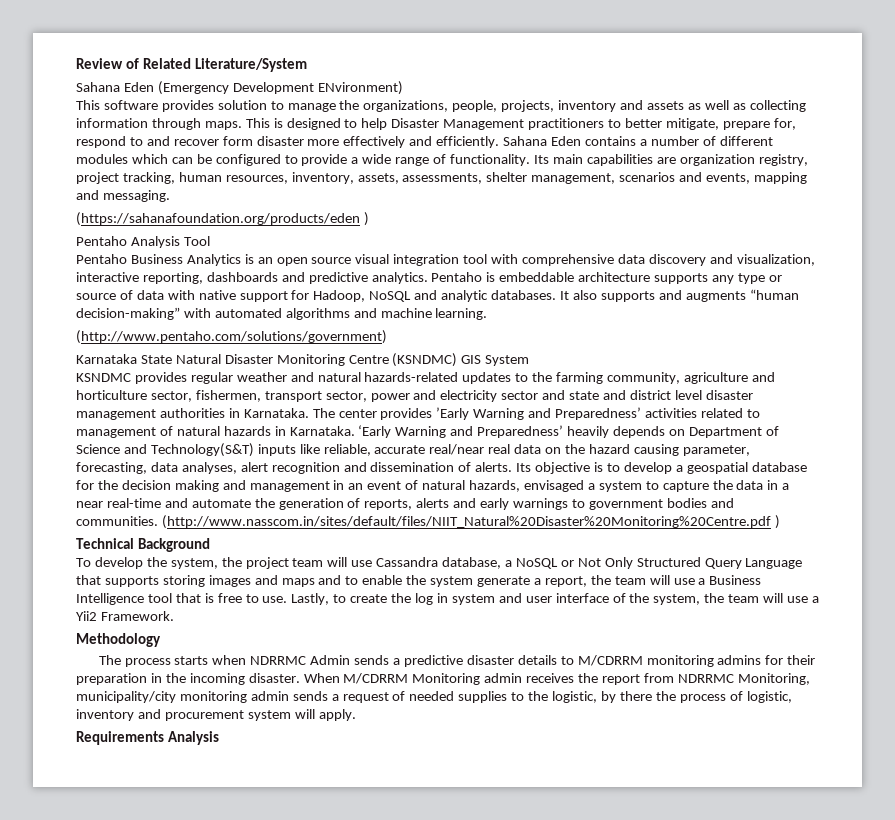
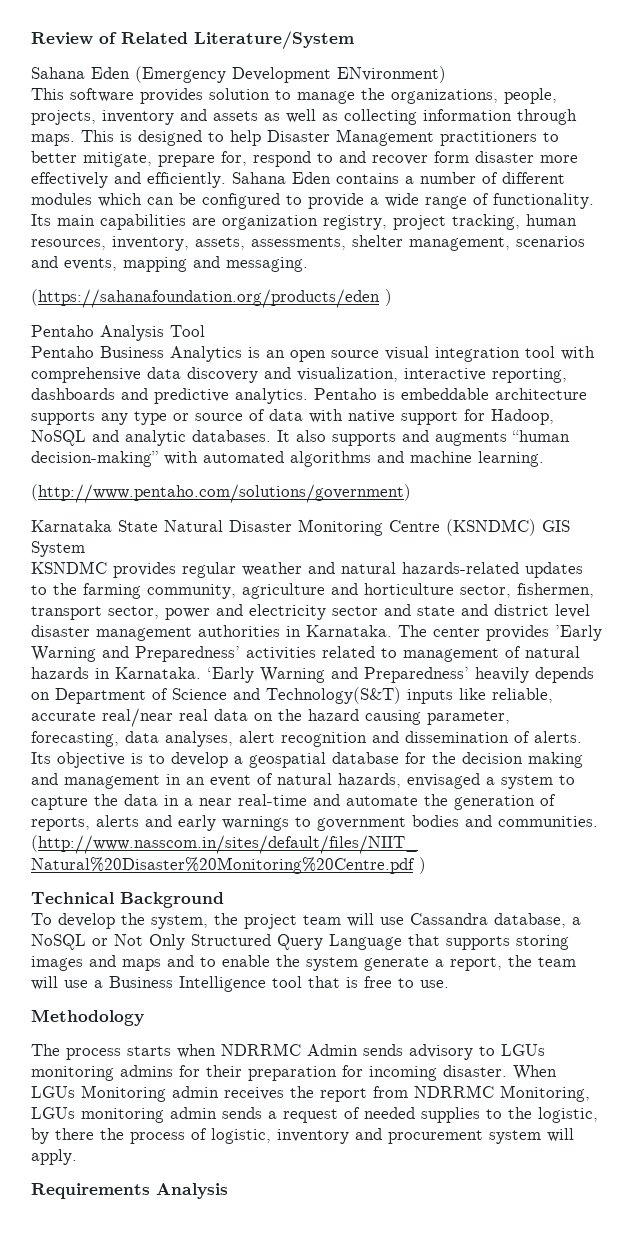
- Lastly, to create the log in system and user interface of the system, the team will use a Yii2 Framework.
- The process starts when NDRRMC Admin sends a predictive disaster details to M/CDRRM monitoring admins for their preparation in the incoming disaster.
+ The process starts when NDRRMC Admin sends advisory to LGUs monitoring admins for their preparation for incoming disaster.
- When M/CDRRM Monitoring admin receives the report from NDRRMC Monitoring, municipality/city monitoring admin sends a request of needed supplies to the logistic, by there the process of logistic, inventory and procurement system will apply.
+ When LGUs Monitoring admin receives the report from NDRRMC Monitoring, LGUs monitoring admin sends a request of needed supplies to the logistic, by there the process of logistic, inventory and procurement system will apply.

